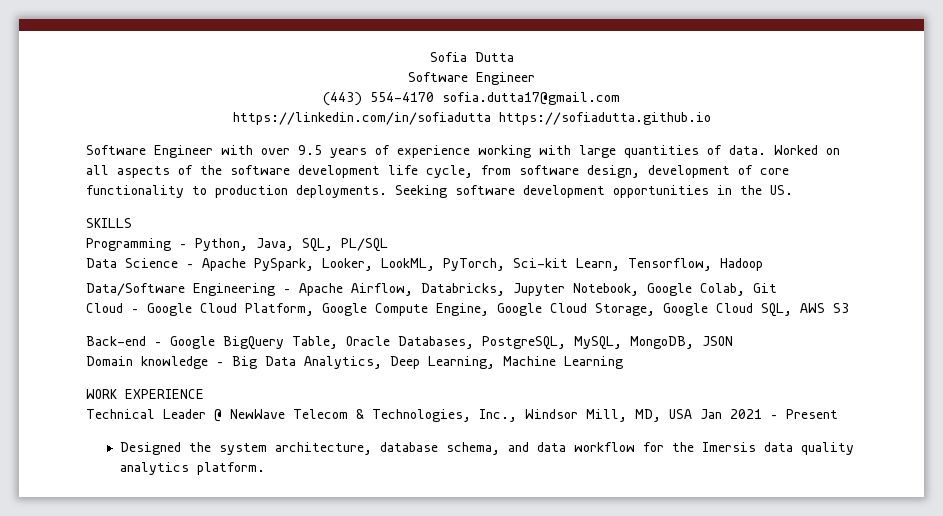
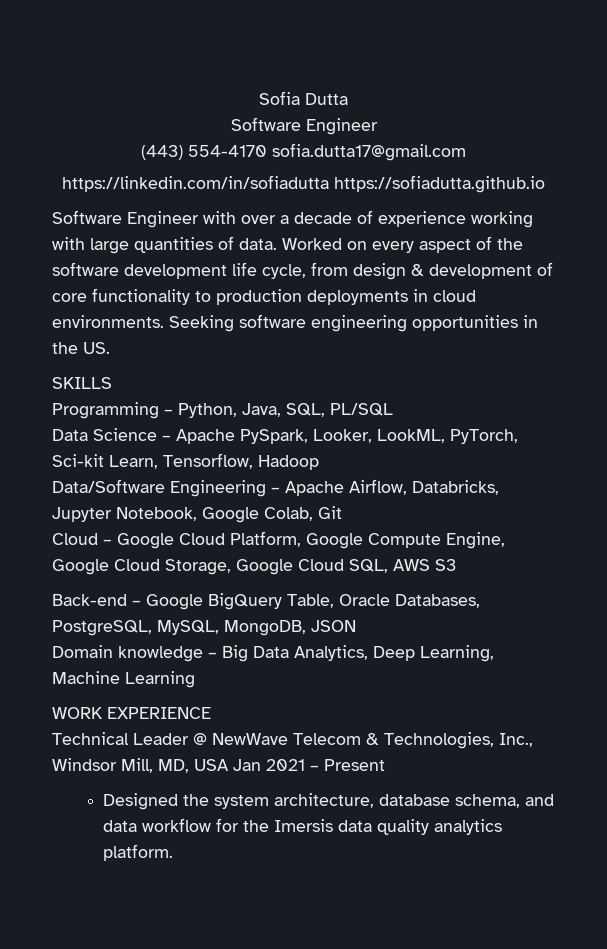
- Software Engineer with over 9.5 years of experience working with large quantities of data.
+ Software Engineer with over a decade of experience working with large quantities of data.
- Worked on all aspects of the software development life cycle, from software design, development of core functionality to production deployments.
+ Worked on every aspect of the software development life cycle, from design & development of core functionality to production deployments in cloud environments.
- Seeking software development opportunities in the US.
+ Seeking software engineering opportunities in the US.

